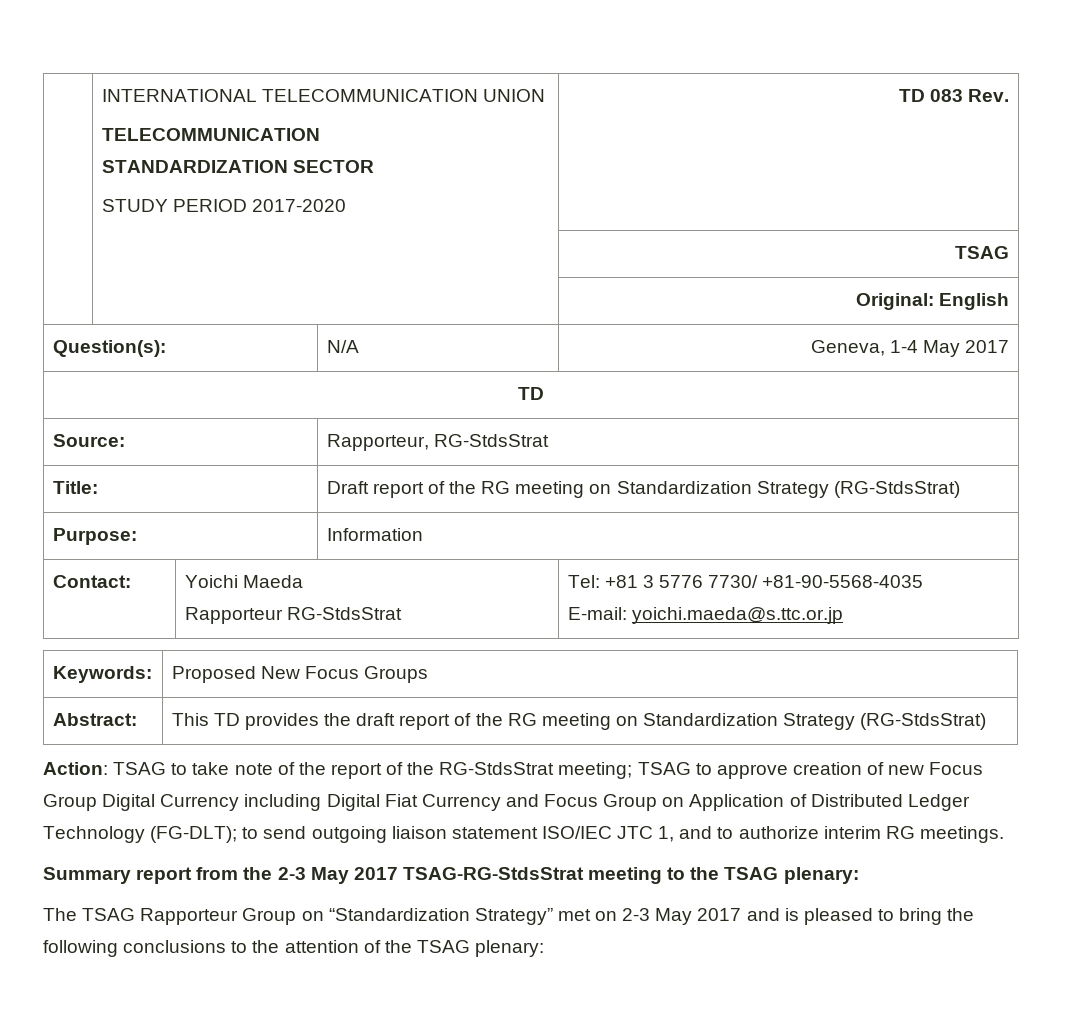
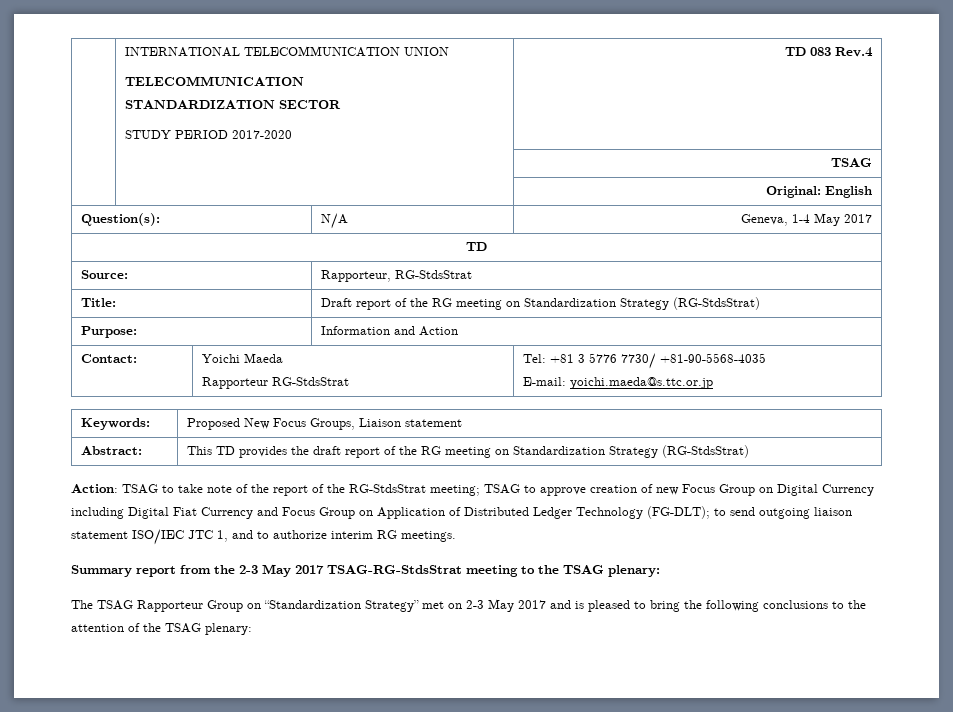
  | INTERNATIONAL TELECOMMUNICATION UNION
  TELECOMMUNICATION
  STANDARDIZATION SECTOR
- STUDY PERIOD 2017-2020 | TD 083 Rev.
+ STUDY PERIOD 2017-2020 | TD 083 Rev.4
- Purpose: | Information
+ Purpose: | Information and Action
- Keywords: | Proposed New Focus Groups
+ Keywords: | Proposed New Focus Groups, Liaison statement
- Action: TSAG to take note of the report of the RG-StdsStrat meeting; TSAG to approve creation of new Focus Group Digital Currency including Digital Fiat Currency and Focus Group on Application of Distributed Ledger Technology (FG-DLT); to send outgoing liaison statement ISO/IEC JTC 1, and to authorize interim RG meetings.
+ Action: TSAG to take note of the report of the RG-StdsStrat meeting; TSAG to approve creation of new Focus Group on Digital Currency including Digital Fiat Currency and Focus Group on Application of Distributed Ledger Technology (FG-DLT); to send outgoing liaison statement ISO/IEC JTC 1, and to authorize interim RG meetings.

